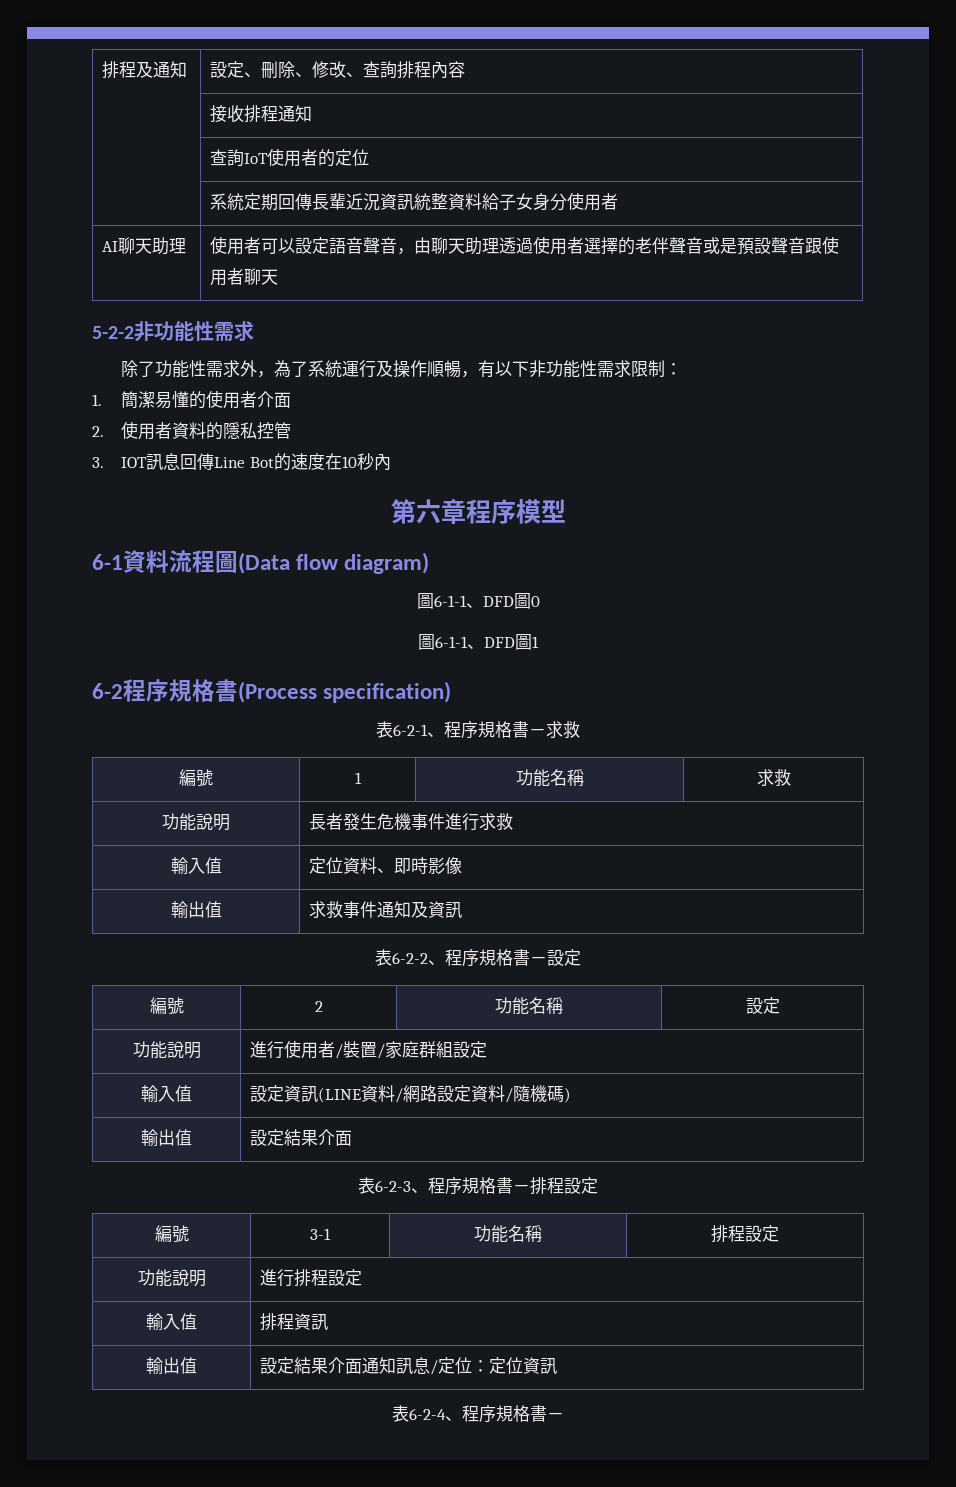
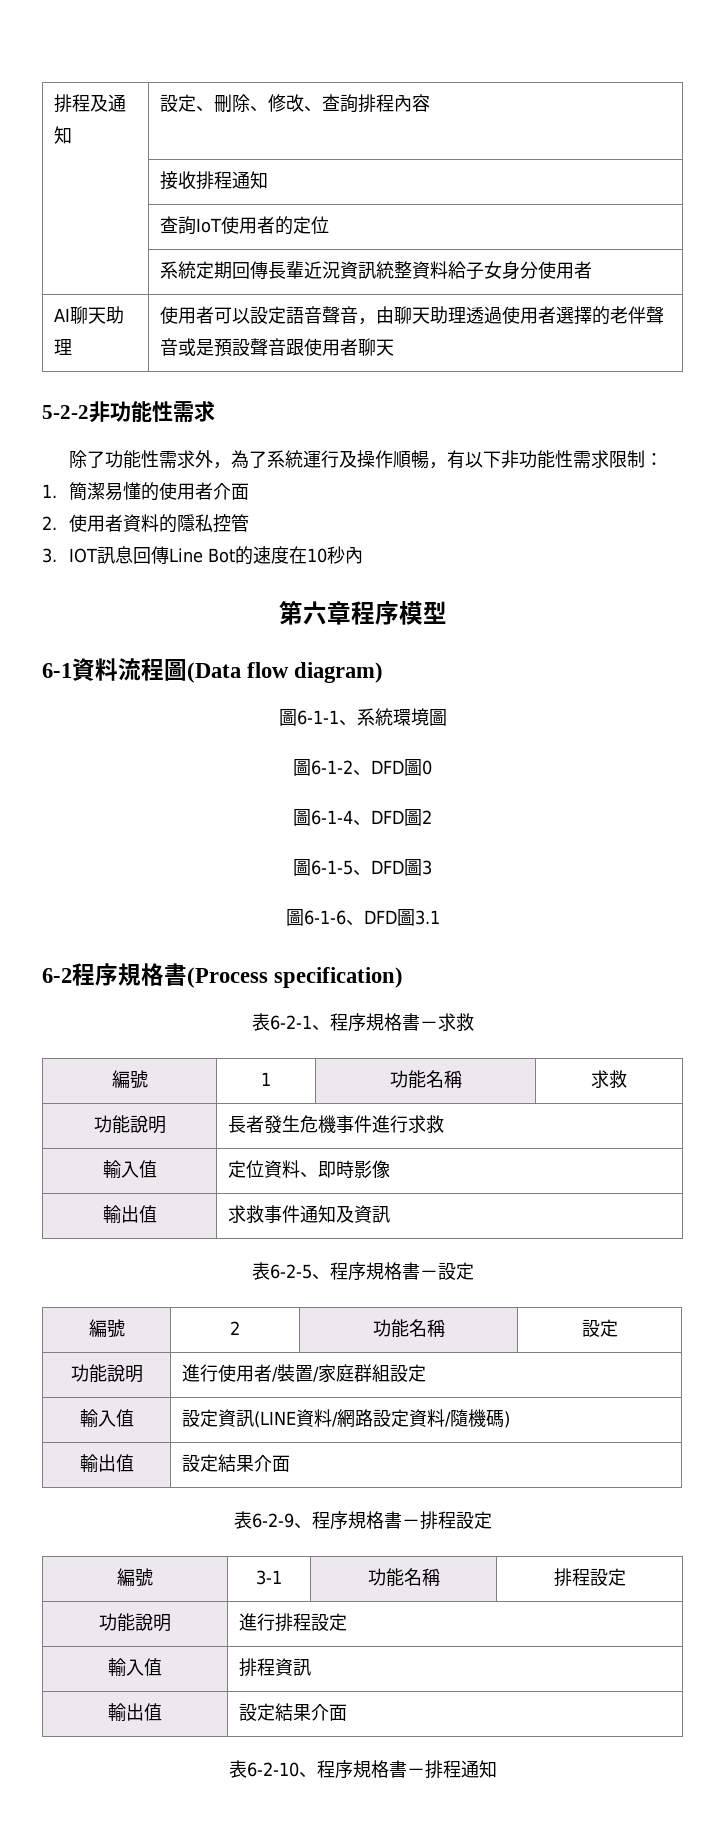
- 圖6-1-1、DFD圖0
+ 圖6-1-1、系統環境圖
+ 圖6-1-2、DFD圖0
- 圖6-1-1、DFD圖1
+ 圖6-1-4、DFD圖2
+ 圖6-1-5、DFD圖3
+ 圖6-1-6、DFD圖3.1
- 表6-2-2、程序規格書－設定
+ 表6-2-5、程序規格書－設定
- 表6-2-3、程序規格書－排程設定
+ 表6-2-9、程序規格書－排程設定
  輸入值 | 排程資訊
- 輸出值 | 設定結果介面通知訊息/定位：定位資訊
- 表6-2-4、程序規格書－
+ 輸出值 | 設定結果介面
+ 表6-2-10、程序規格書－排程通知

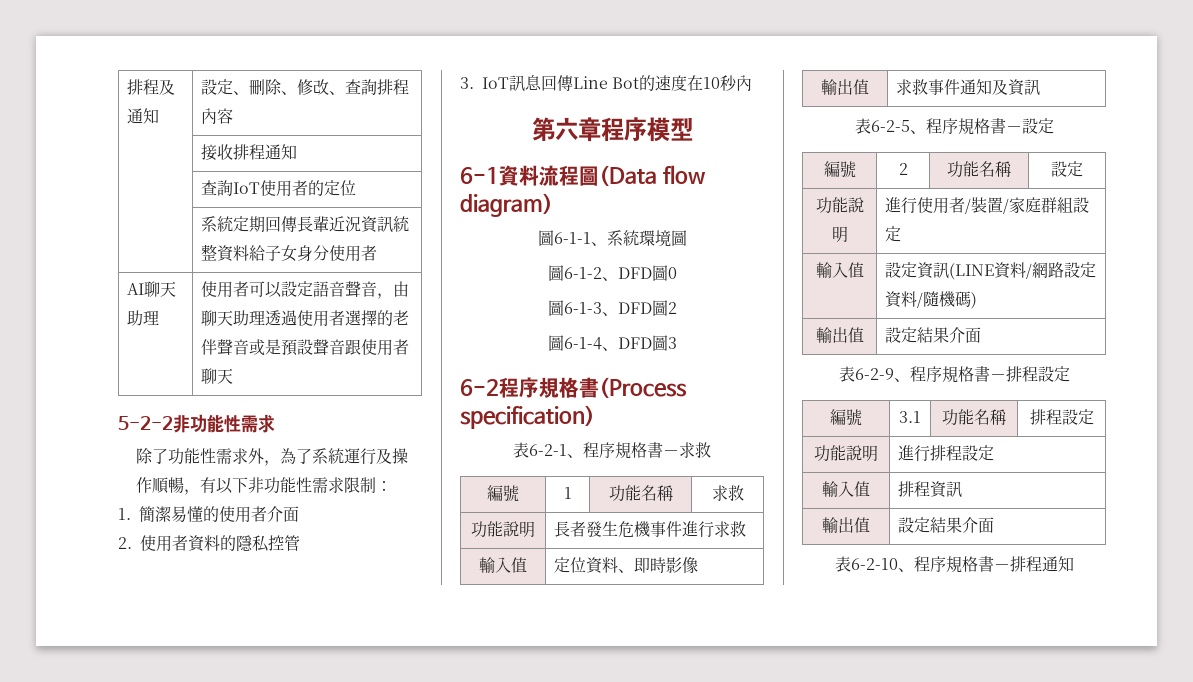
- 3. IOT訊息回傳Line Bot的速度在10秒內
+ 3. IoT訊息回傳Line Bot的速度在10秒內
- 圖6-1-4、DFD圖2
+ 圖6-1-3、DFD圖2
- 圖6-1-5、DFD圖3
+ 圖6-1-4、DFD圖3
- 圖6-1-6、DFD圖3.1
- 編號 | 3-1 | 功能名稱 | 排程設定
+ 編號 | 3.1 | 功能名稱 | 排程設定

